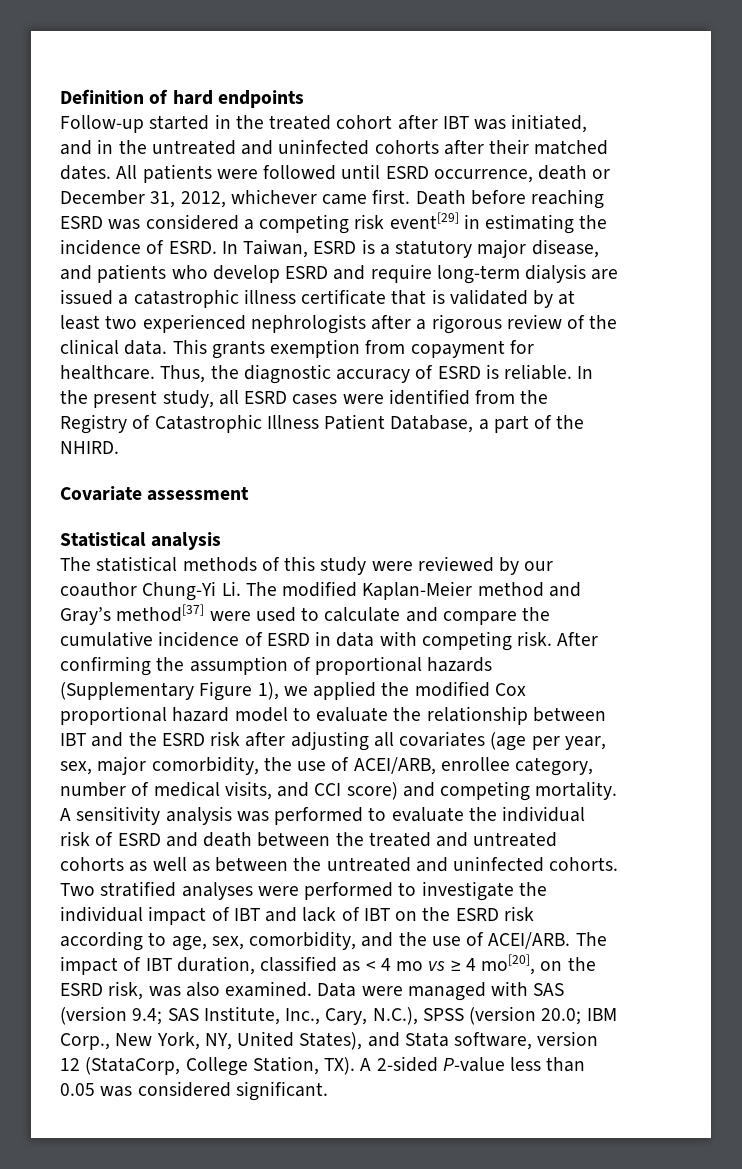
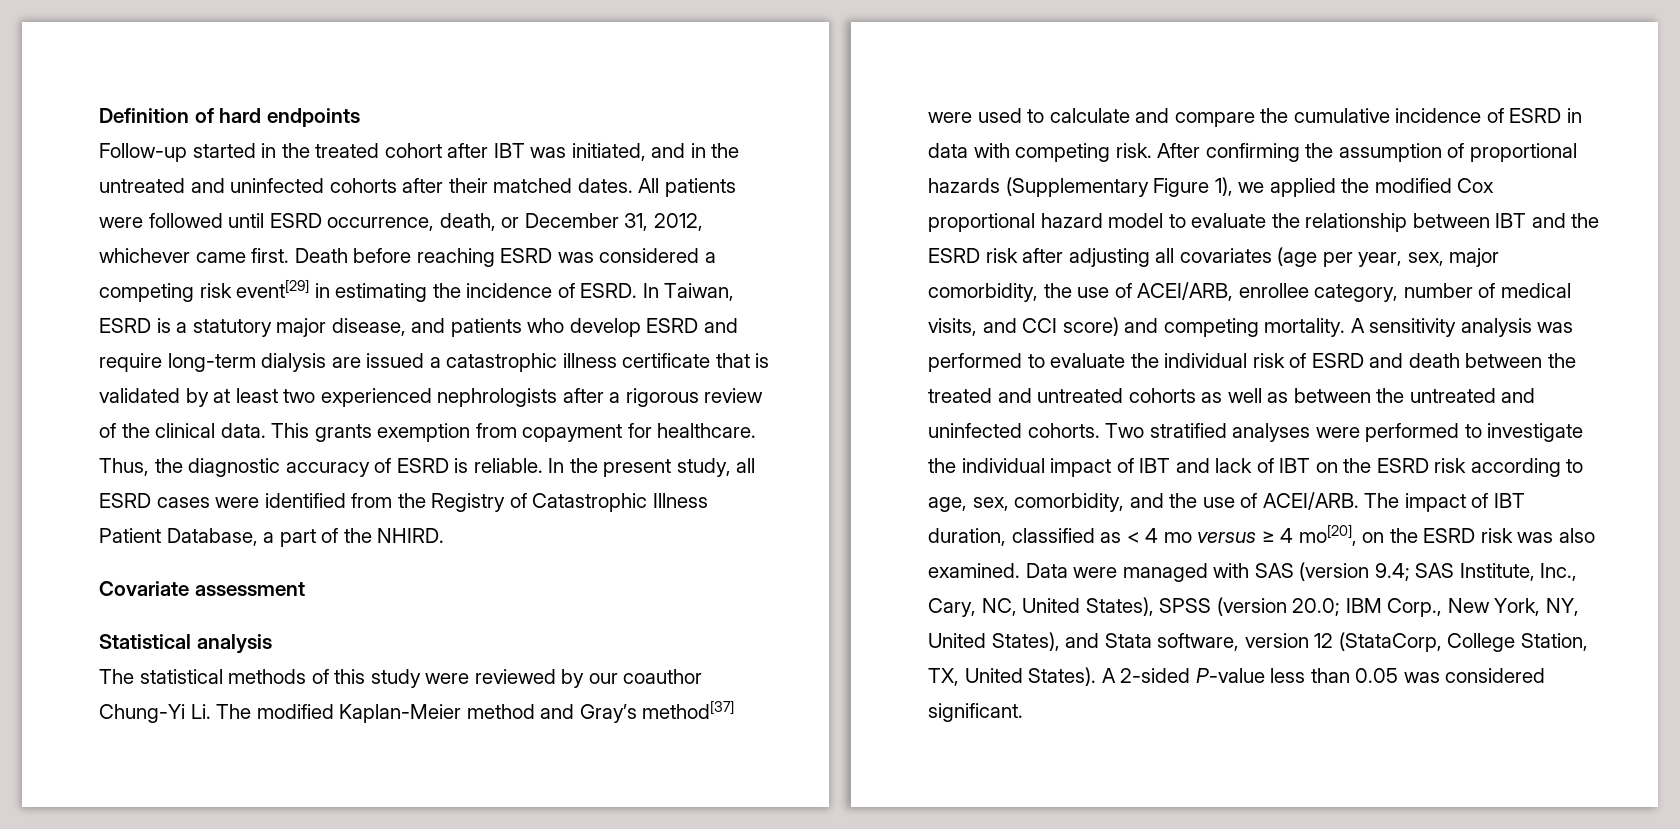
- All patients were followed until ESRD occurrence, death or December 31, 2012, whichever came first.
+ All patients were followed until ESRD occurrence, death, or December 31, 2012, whichever came first.
- The impact of IBT duration, classified as < 4 mo vs ≥ 4 mo[20], on the ESRD risk, was also examined.
+ The impact of IBT duration, classified as < 4 mo versus ≥ 4 mo[20], on the ESRD risk was also examined.
- Data were managed with SAS (version 9.4; SAS Institute, Inc., Cary, N.C.), SPSS (version 20.0; IBM Corp., New York, NY, United States), and Stata software, version 12 (StataCorp, College Station, TX). A 2-sided P-value less than 0.05 was considered significant.
+ Data were managed with SAS (version 9.4; SAS Institute, Inc., Cary, NC, United States), SPSS (version 20.0; IBM Corp., New York, NY, United States), and Stata software, version 12 (StataCorp, College Station, TX, United States). A 2-sided P-value less than 0.05 was considered significant.

